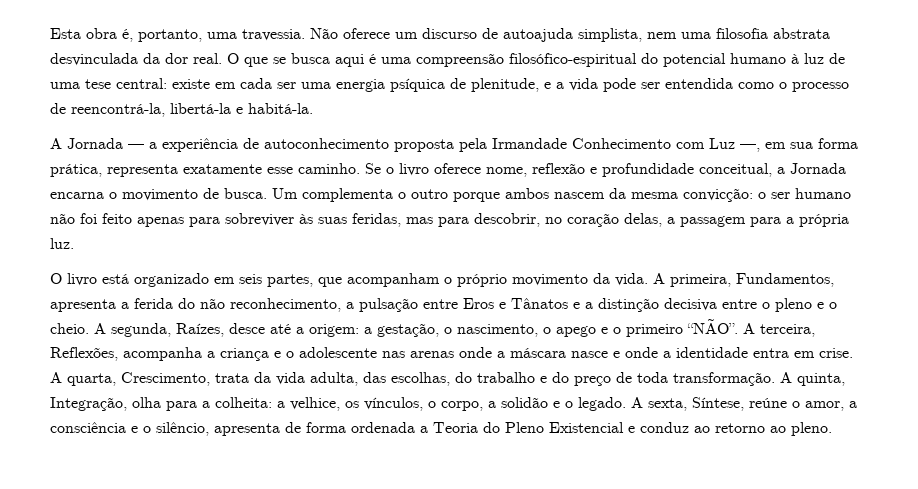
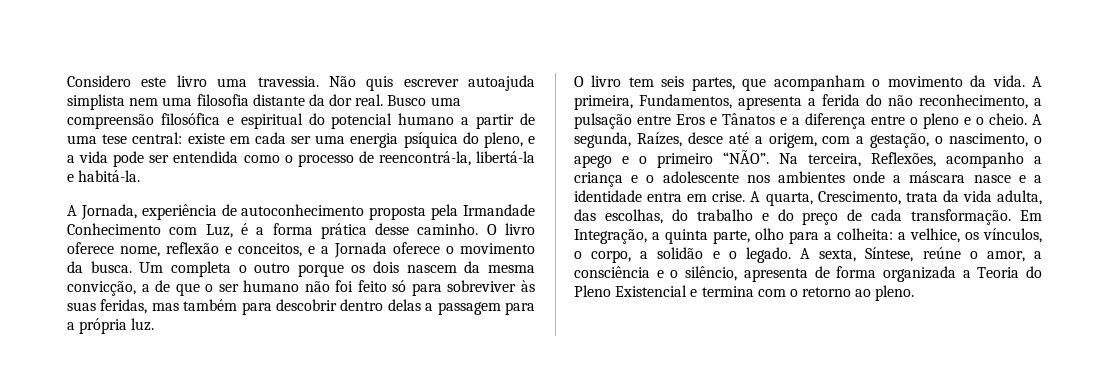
- Esta obra é, portanto, uma travessia. Não oferece um discurso de autoajuda simplista, nem uma filosofia abstrata desvinculada da dor real.
+ Considero este livro uma travessia. Não quis escrever autoajuda simplista nem uma filosofia distante da dor real.
- O que se busca aqui é uma compreensão filosófico-espiritual do potencial humano à luz de uma tese central: existe em cada ser uma energia psíquica de plenitude, e a vida pode ser entendida como o processo de reencontrá-la, libertá-la e habitá-la.
+ Busco uma compreensão filosófica e espiritual do potencial humano a partir de uma tese central: existe em cada ser uma energia psíquica do pleno, e a vida pode ser entendida como o processo de reencontrá-la, libertá-la e habitá-la.
- A Jornada — a experiência de autoconhecimento proposta pela Irmandade Conhecimento com Luz —, em sua forma prática, representa exatamente esse caminho. Se o livro oferece nome, reflexão e profundidade conceitual, a Jornada encarna o movimento de busca.
+ A Jornada, experiência de autoconhecimento proposta pela Irmandade Conhecimento com Luz, é a forma prática desse caminho. O livro oferece nome, reflexão e conceitos, e a Jornada oferece o movimento da busca.
- Um complementa o outro porque ambos nascem da mesma convicção: o ser humano não foi feito apenas para sobreviver às suas feridas, mas para descobrir, no coração delas, a passagem para a própria luz.
+ Um completa o outro porque os dois nascem da mesma convicção, a de que o ser humano não foi feito só para sobreviver às suas feridas, mas também para descobrir dentro delas a passagem para a própria luz.
- O livro está organizado em seis partes, que acompanham o próprio movimento da vida.
+ O livro tem seis partes, que acompanham o movimento da vida.
- A primeira, Fundamentos, apresenta a ferida do não reconhecimento, a pulsação entre Eros e Tânatos e a distinção decisiva entre o pleno e o cheio.
+ A primeira, Fundamentos, apresenta a ferida do não reconhecimento, a pulsação entre Eros e Tânatos e a diferença entre o pleno e o cheio.
- A segunda, Raízes, desce até a origem: a gestação, o nascimento, o apego e o primeiro “NÃO”.
+ A segunda, Raízes, desce até a origem, com a gestação, o nascimento, o apego e o primeiro “NÃO”.
- A terceira, Reflexões, acompanha a criança e o adolescente nas arenas onde a máscara nasce e onde a identidade entra em crise.
+ Na terceira, Reflexões, acompanho a criança e o adolescente nos ambientes onde a máscara nasce e a identidade entra em crise.
- A quarta, Crescimento, trata da vida adulta, das escolhas, do trabalho e do preço de toda transformação. A quinta, Integração, olha para a colheita: a velhice, os vínculos, o corpo, a solidão e o legado.
+ A quarta, Crescimento, trata da vida adulta, das escolhas, do trabalho e do preço de cada transformação. Em Integração, a quinta parte, olho para a colheita: a velhice, os vínculos, o corpo, a solidão e o legado.
- A sexta, Síntese, reúne o amor, a consciência e o silêncio, apresenta de forma ordenada a Teoria do Pleno Existencial e conduz ao retorno ao pleno.
+ A sexta, Síntese, reúne o amor, a consciência e o silêncio, apresenta de forma organizada a Teoria do Pleno Existencial e termina com o retorno ao pleno.

